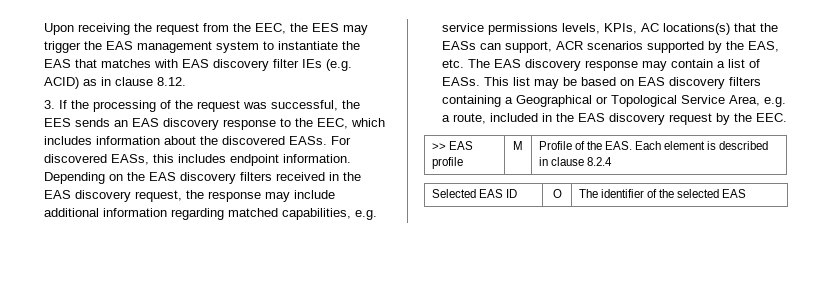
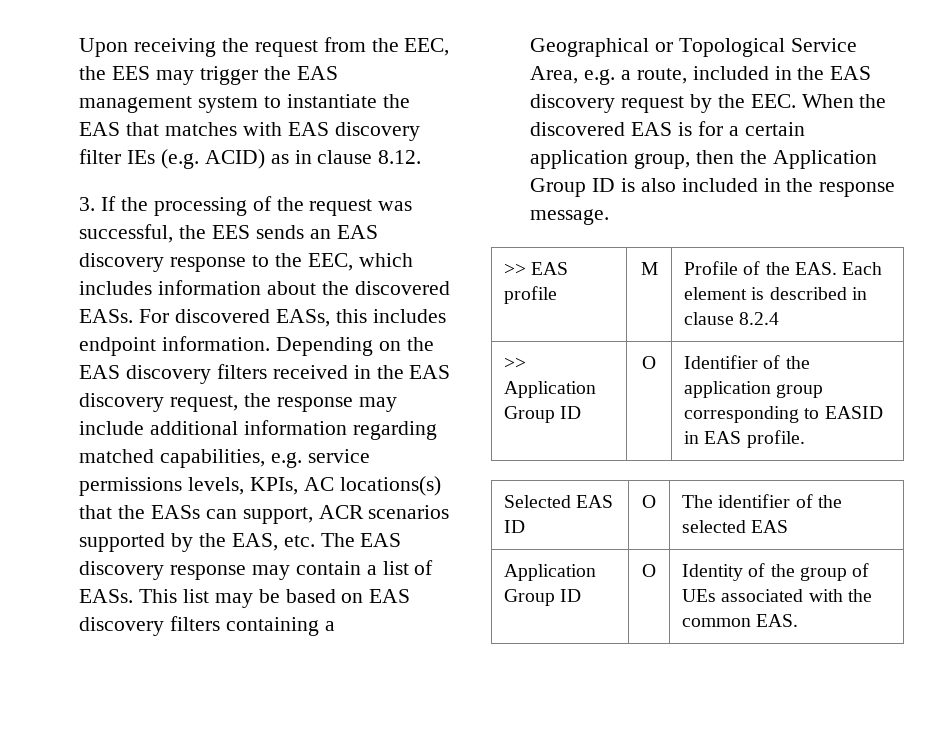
- This list may be based on EAS discovery filters containing a Geographical or Topological Service Area, e.g. a route, included in the EAS discovery request by the EEC.
+ This list may be based on EAS discovery filters containing a Geographical or Topological Service Area, e.g. a route, included in the EAS discovery request by the EEC. When the discovered EAS is for a certain application group, then the Application Group ID is also included in the response message.
+ >> Application Group ID | O | Identifier of the application group corresponding to EASID in EAS profile.
+ Application Group ID | O | Identity of the group of UEs associated with the common EAS.

